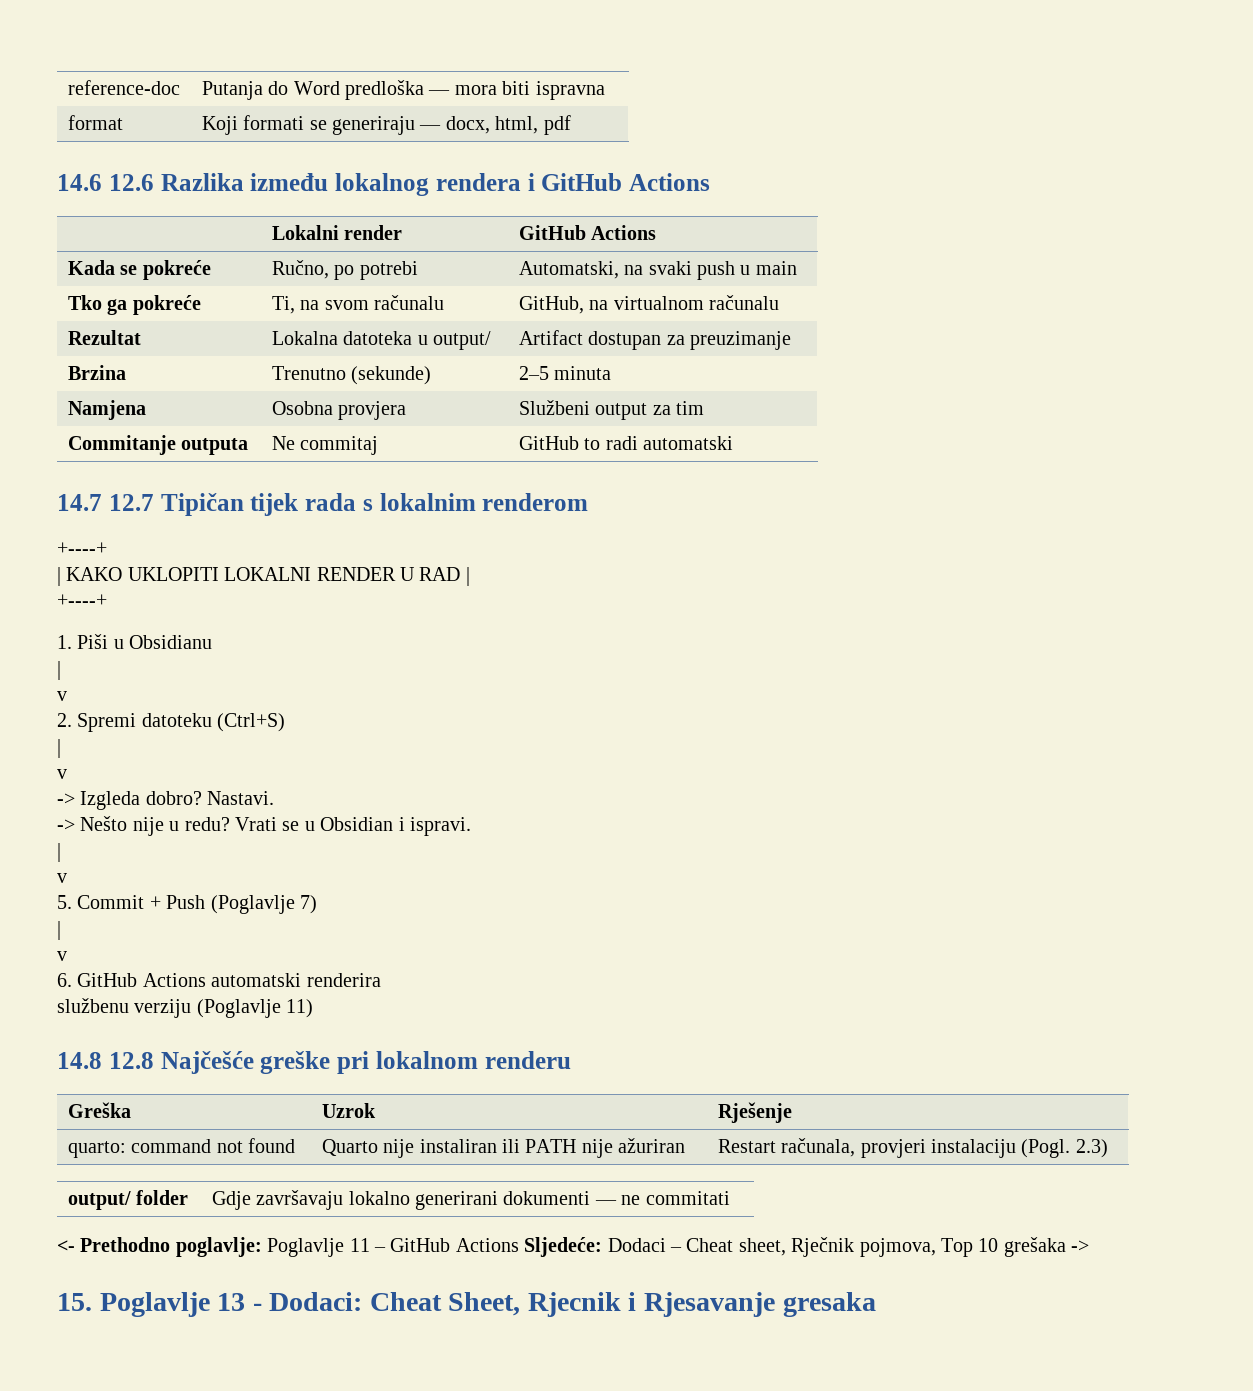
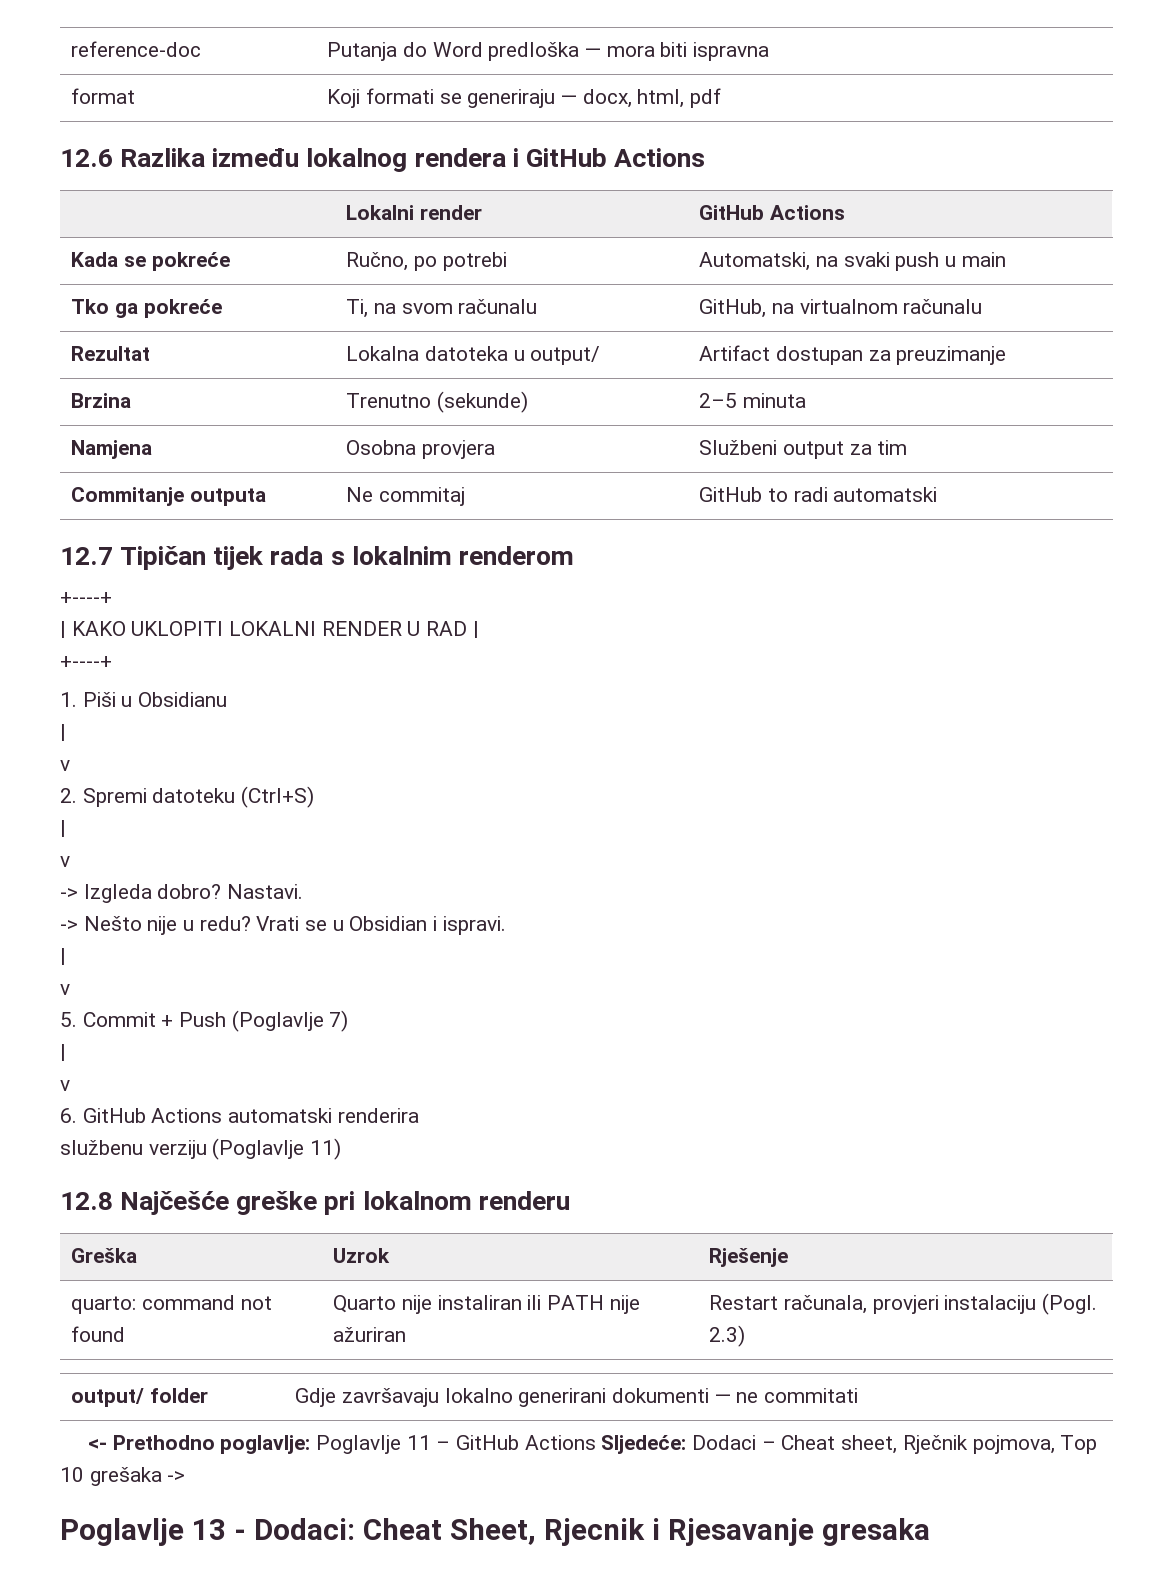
- 14.6 12.6 Razlika između lokalnog rendera i GitHub Actions
+ 12.6 Razlika između lokalnog rendera i GitHub Actions
- 14.7 12.7 Tipičan tijek rada s lokalnim renderom
+ 12.7 Tipičan tijek rada s lokalnim renderom
- 14.8 12.8 Najčešće greške pri lokalnom renderu
+ 12.8 Najčešće greške pri lokalnom renderu
- 15. Poglavlje 13 - Dodaci: Cheat Sheet, Rjecnik i Rjesavanje gresaka
+ Poglavlje 13 - Dodaci: Cheat Sheet, Rjecnik i Rjesavanje gresaka

